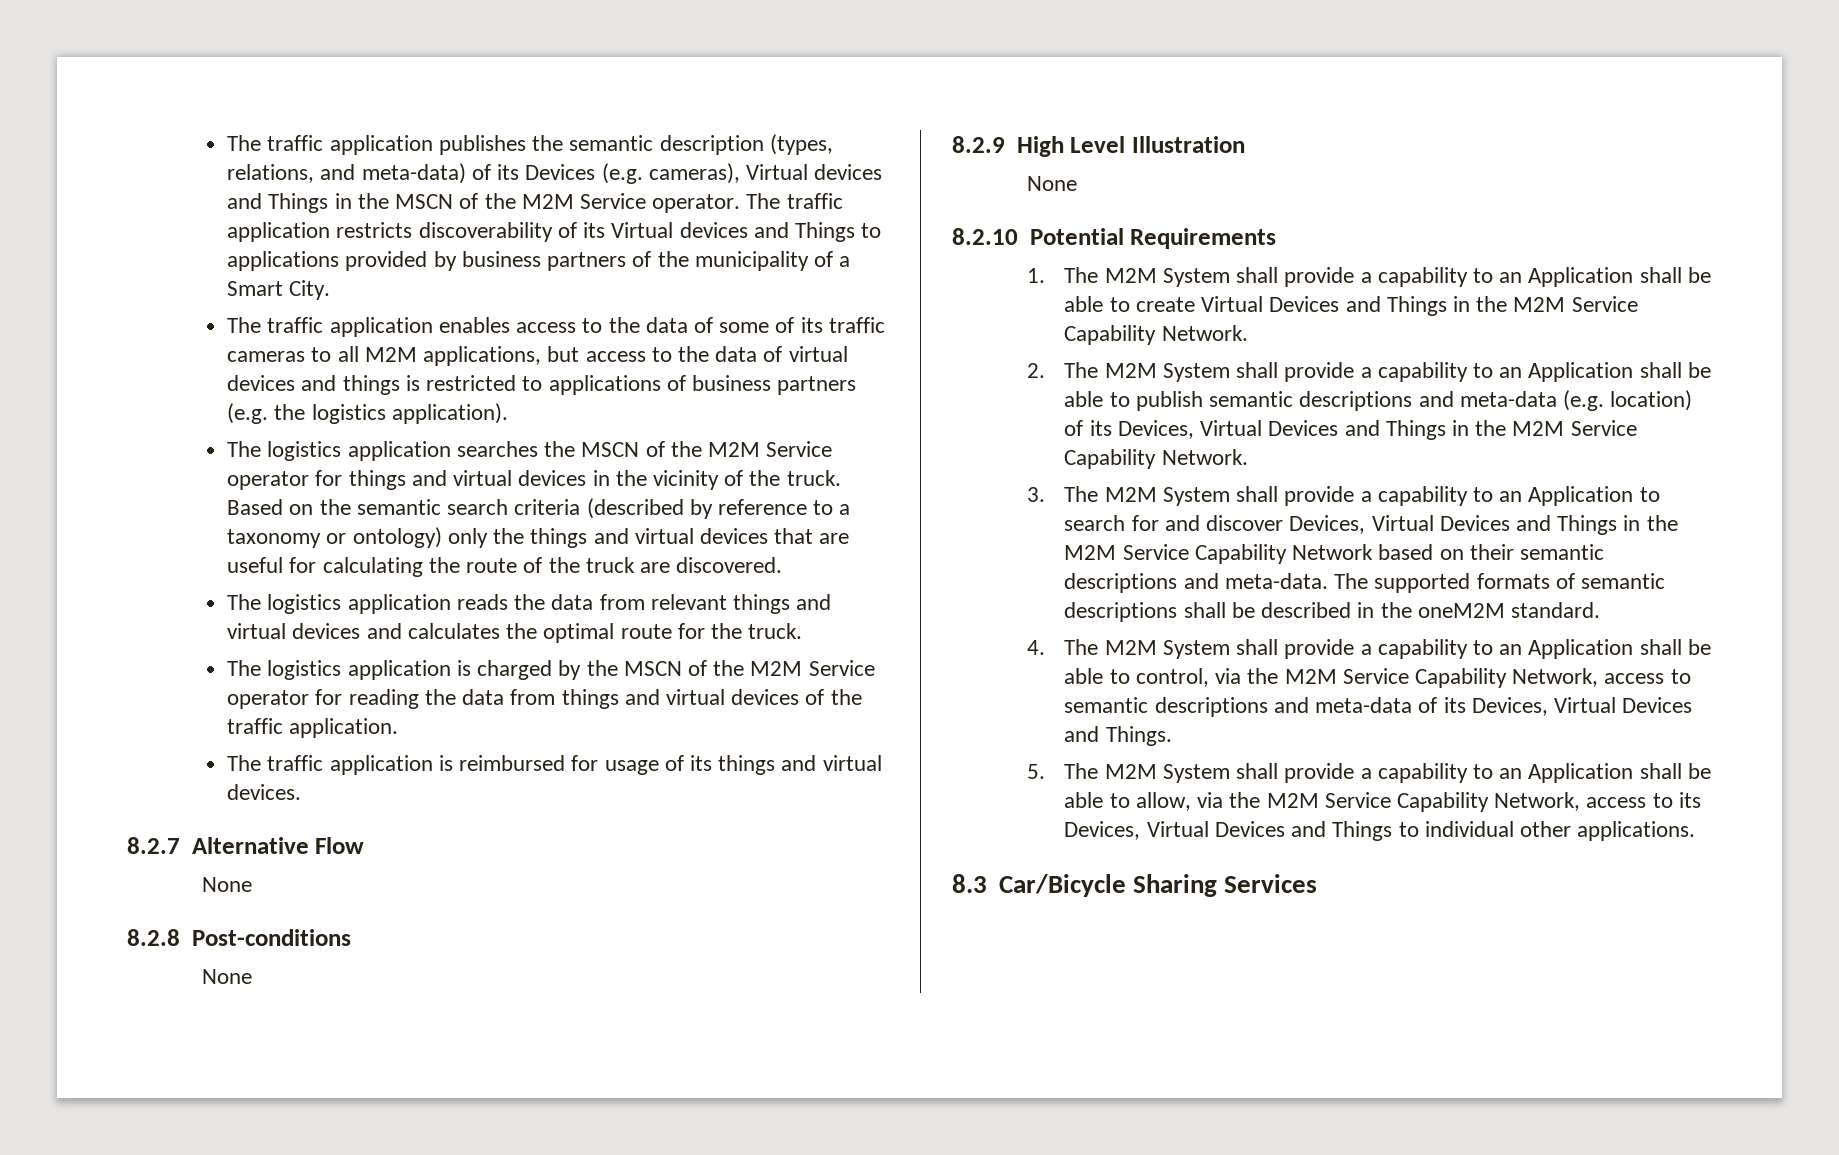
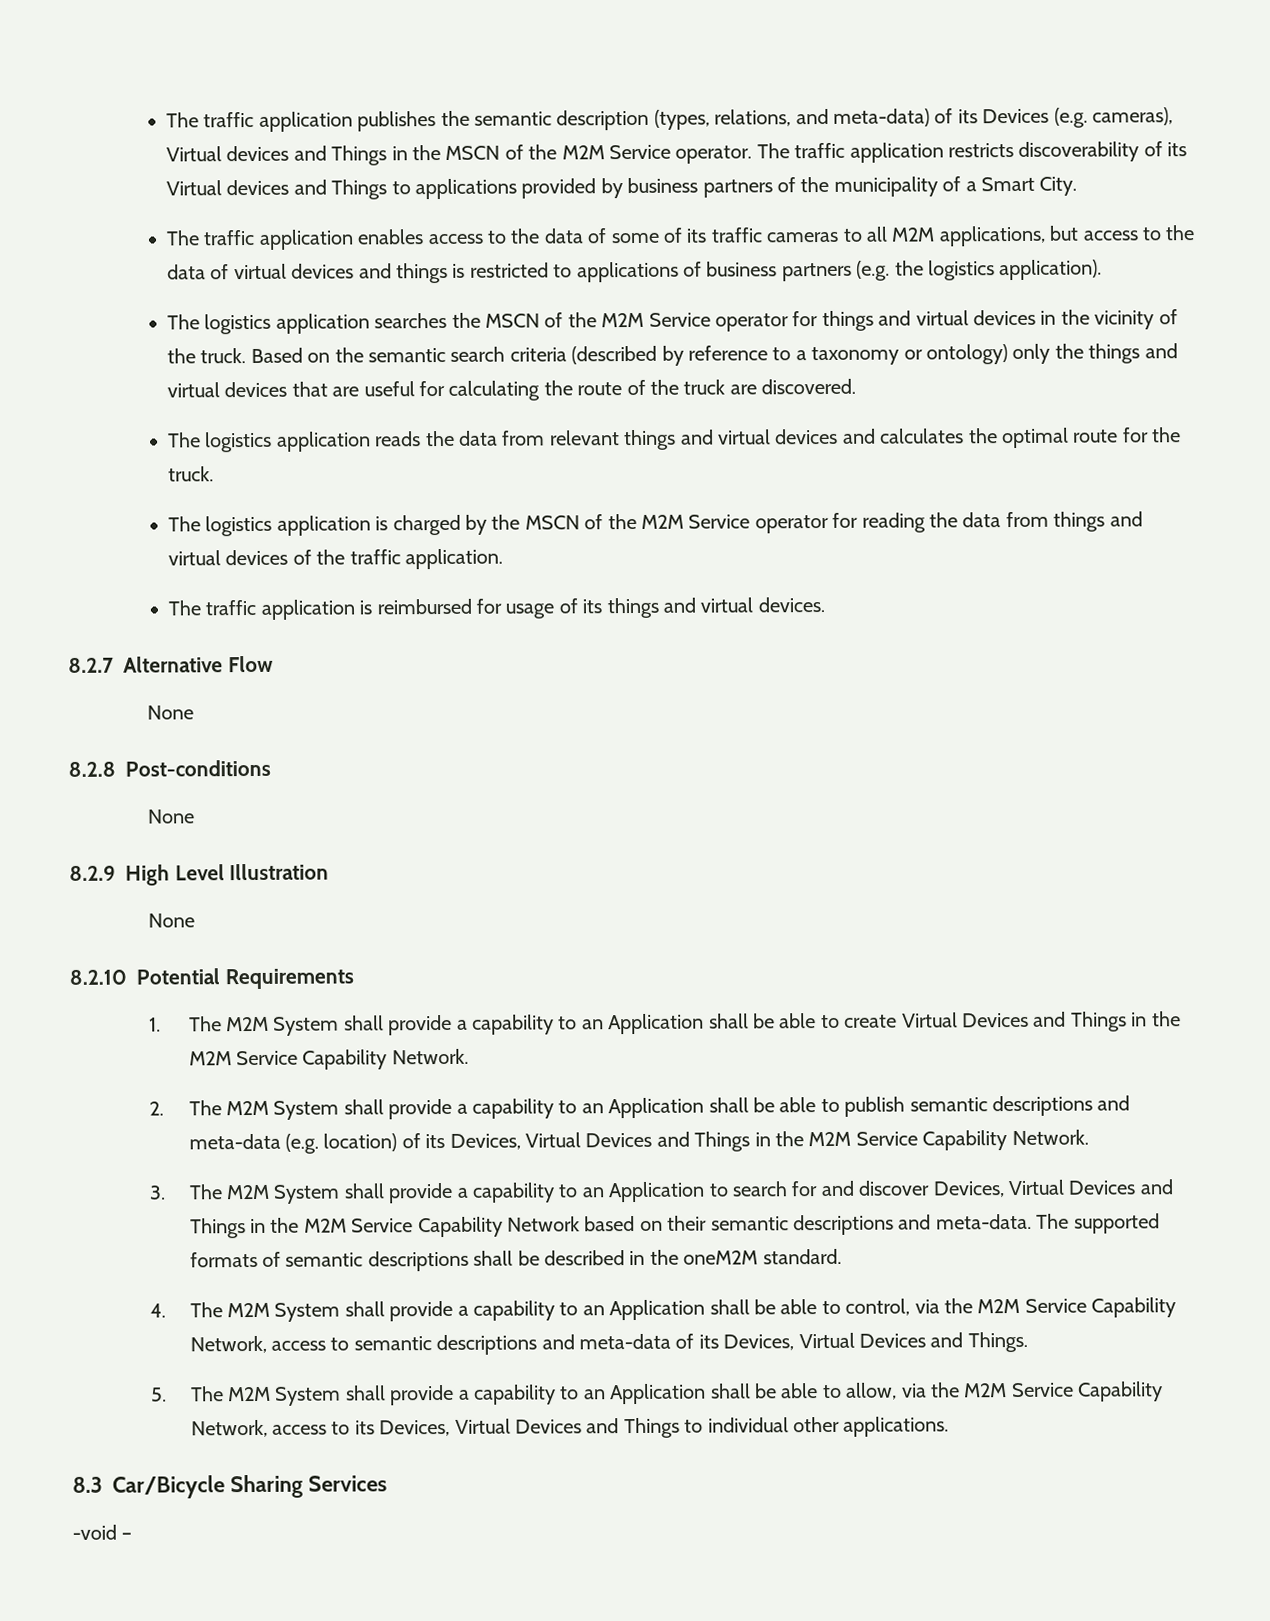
+ -void –

